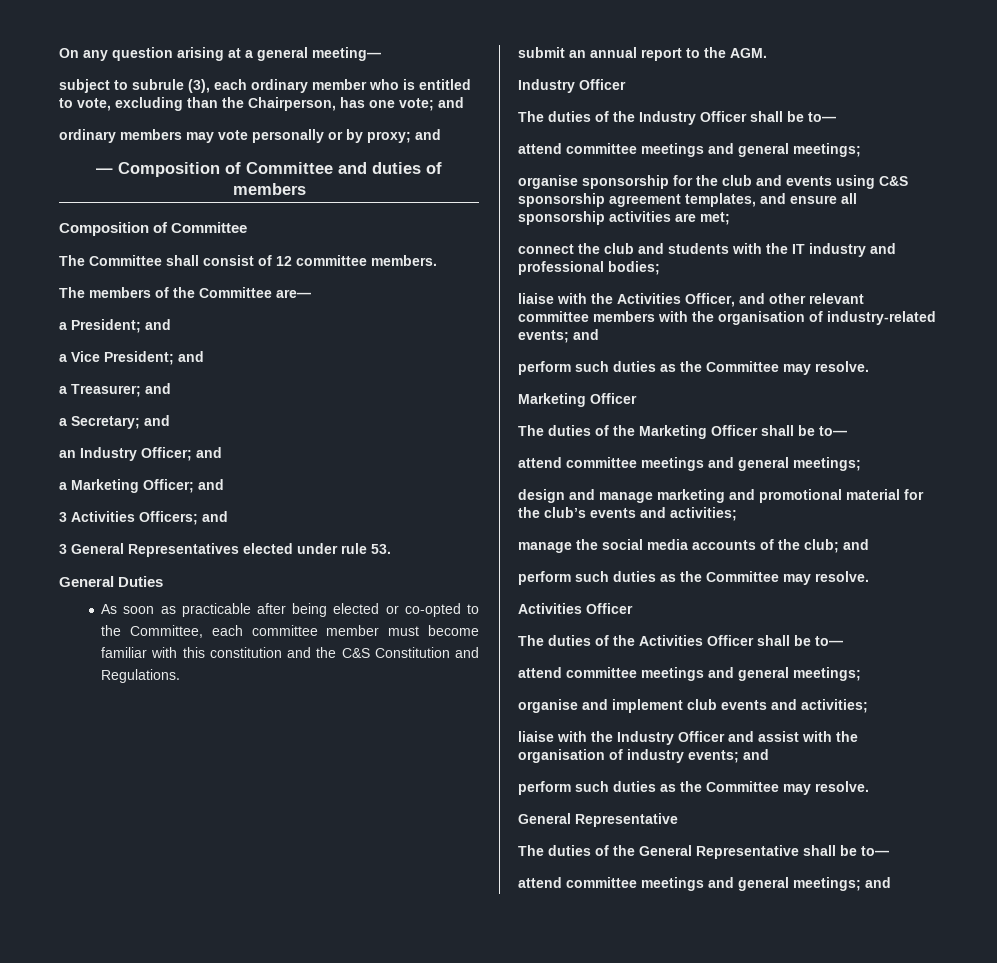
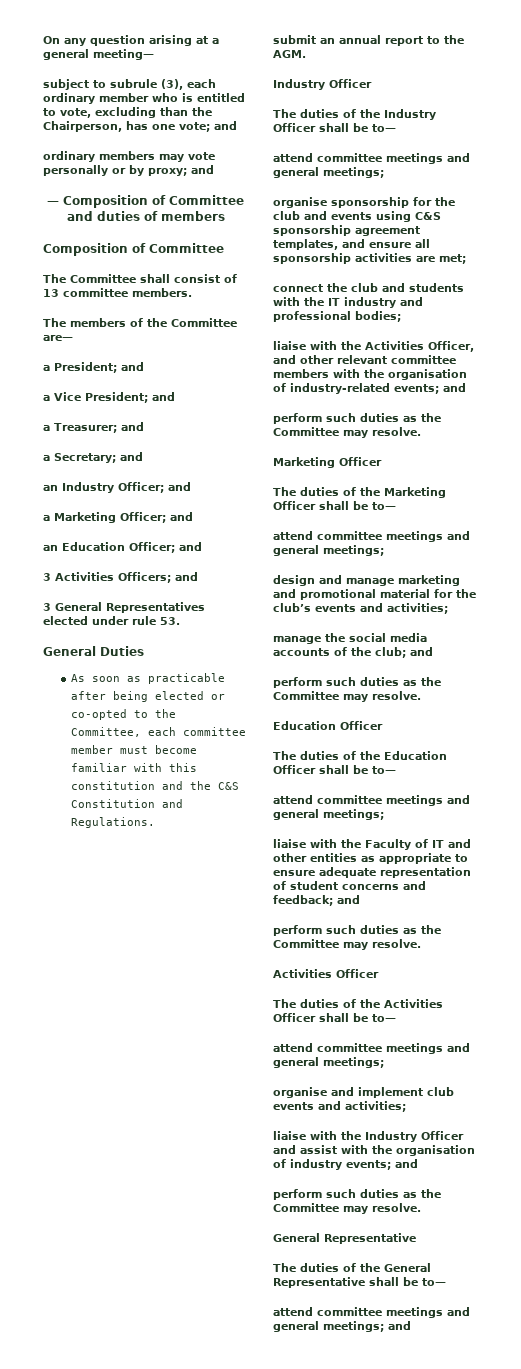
- The Committee shall consist of 12 committee members.
+ The Committee shall consist of 13 committee members.
+ an Education Officer; and
  manage the social media accounts of the club; and
+ perform such duties as the Committee may resolve.
+ Education Officer
+ The duties of the Education Officer shall be to—
+ attend committee meetings and general meetings;
+ liaise with the Faculty of IT and other entities as appropriate to ensure adequate representation of student concerns and feedback; and

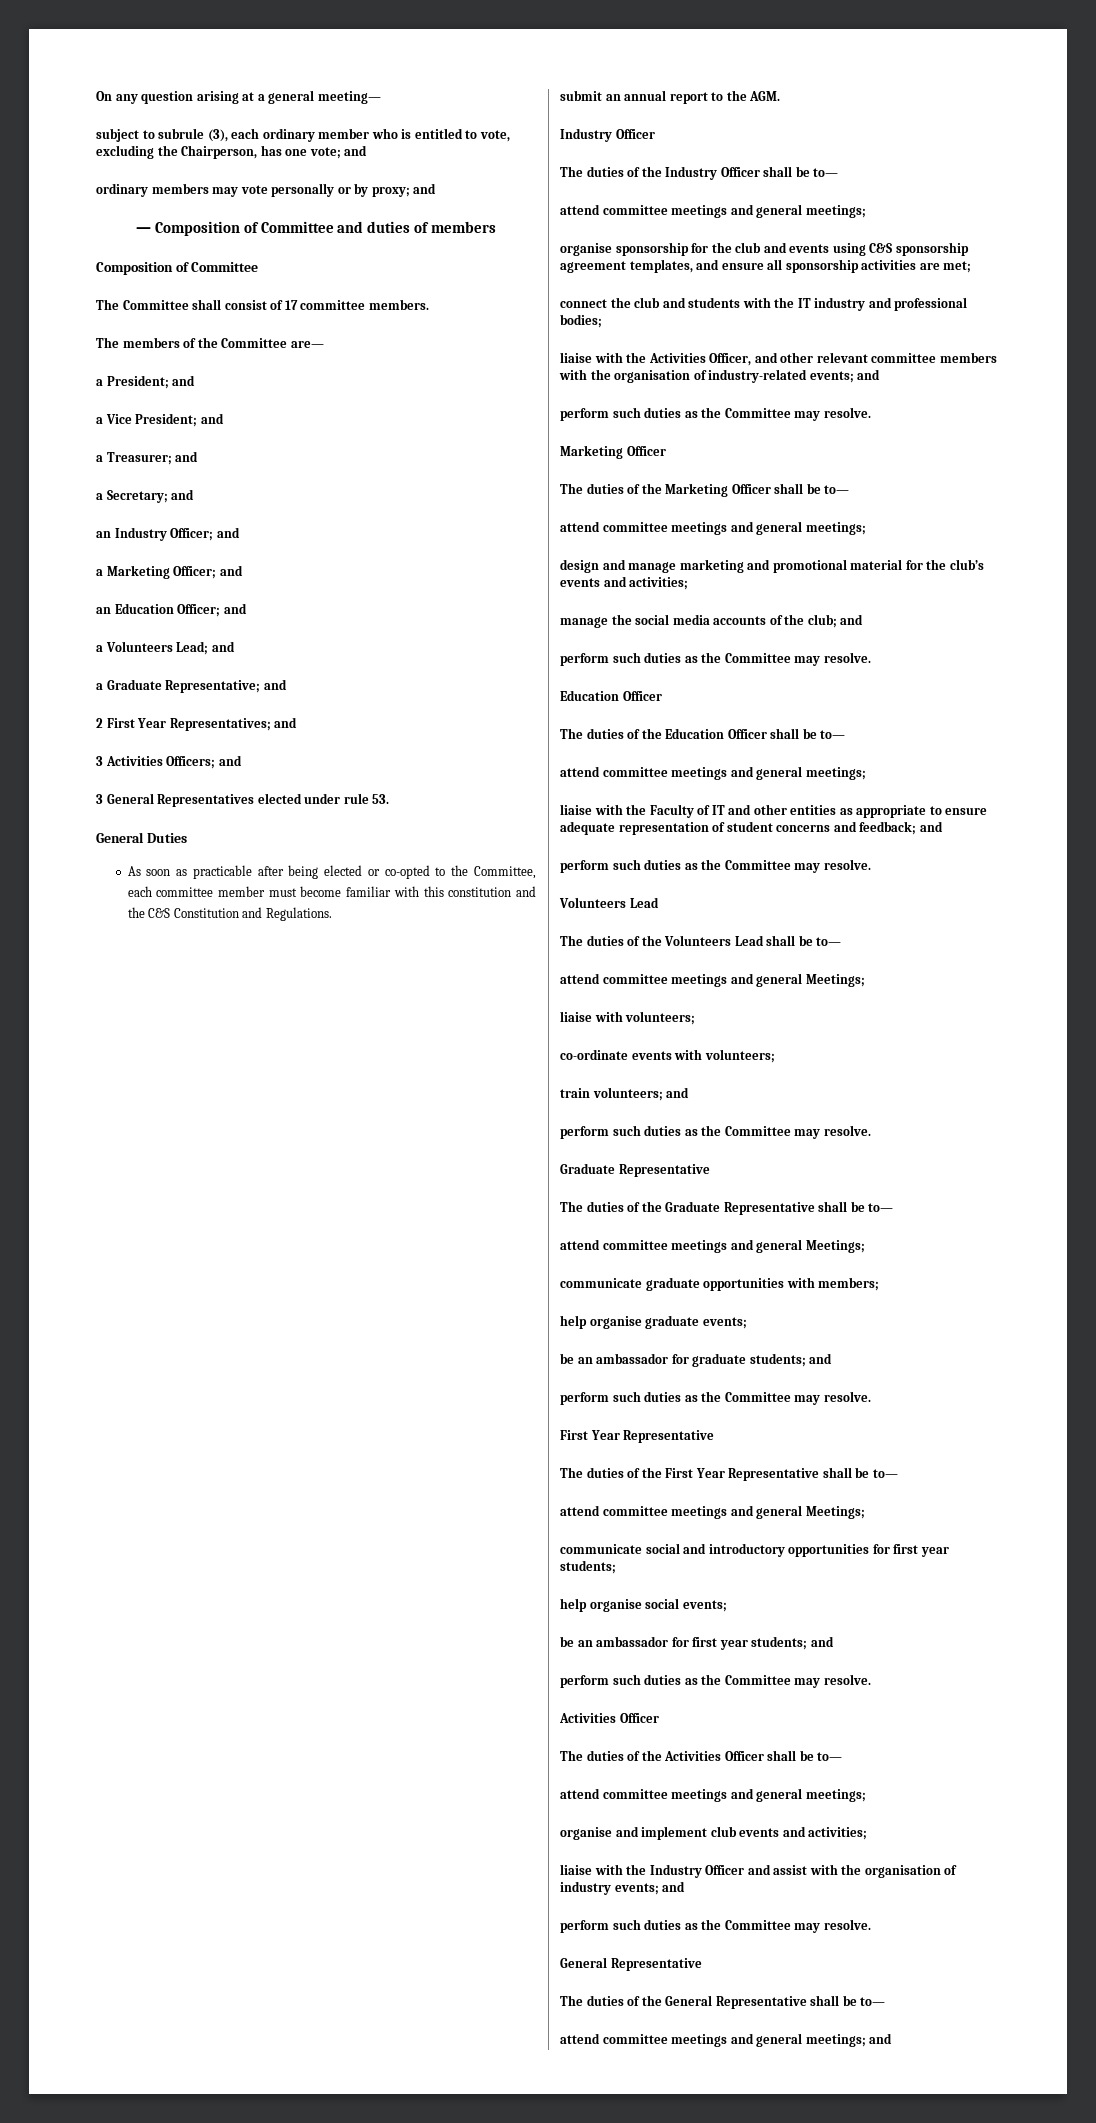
- subject to subrule (3), each ordinary member who is entitled to vote, excluding than the Chairperson, has one vote; and
+ subject to subrule (3), each ordinary member who is entitled to vote, excluding the Chairperson, has one vote; and
- The Committee shall consist of 13 committee members.
+ The Committee shall consist of 17 committee members.
+ a Volunteers Lead; and
+ a Graduate Representative; and
+ 2 First Year Representatives; and
  liaise with the Faculty of IT and other entities as appropriate to ensure adequate representation of student concerns and feedback; and
+ perform such duties as the Committee may resolve.
+ Volunteers Lead
+ The duties of the Volunteers Lead shall be to—
+ attend committee meetings and general Meetings;
+ liaise with volunteers;
+ co-ordinate events with volunteers;
+ train volunteers; and
+ perform such duties as the Committee may resolve.
+ Graduate Representative
+ The duties of the Graduate Representative shall be to—
+ attend committee meetings and general Meetings;
+ communicate graduate opportunities with members;
+ help organise graduate events;
+ be an ambassador for graduate students; and
+ perform such duties as the Committee may resolve.
+ First Year Representative
+ The duties of the First Year Representative shall be to—
+ attend committee meetings and general Meetings;
+ communicate social and introductory opportunities for first year students;
+ help organise social events;
+ be an ambassador for first year students; and

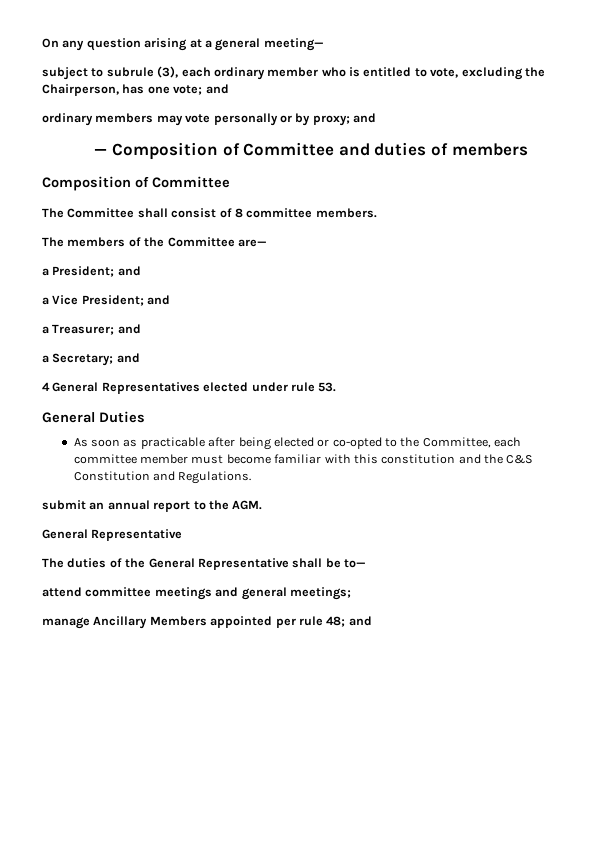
- The Committee shall consist of 17 committee members.
+ The Committee shall consist of 8 committee members.
- an Industry Officer; and
- a Marketing Officer; and
- an Education Officer; and
- a Volunteers Lead; and
- a Graduate Representative; and
- 2 First Year Representatives; and
- 3 Activities Officers; and
- 3 General Representatives elected under rule 53.
+ 4 General Representatives elected under rule 53.
  submit an annual report to the AGM.
- Industry Officer
- The duties of the Industry Officer shall be to—
- attend committee meetings and general meetings;
- organise sponsorship for the club and events using C&S sponsorship agreement templates, and ensure all sponsorship activities are met;
- connect the club and students with the IT industry and professional bodies;
- liaise with the Activities Officer, and other relevant committee members with the organisation of industry-related events; and
- perform such duties as the Committee may resolve.
- Marketing Officer
- The duties of the Marketing Officer shall be to—
- attend committee meetings and general meetings;
- design and manage marketing and promotional material for the club’s events and activities;
- manage the social media accounts of the club; and
- perform such duties as the Committee may resolve.
- Education Officer
- The duties of the Education Officer shall be to—
- attend committee meetings and general meetings;
- liaise with the Faculty of IT and other entities as appropriate to ensure adequate representation of student concerns and feedback; and
- perform such duties as the Committee may resolve.
- Volunteers Lead
- The duties of the Volunteers Lead shall be to—
- attend committee meetings and general Meetings;
- liaise with volunteers;
- co-ordinate events with volunteers;
- train volunteers; and
- perform such duties as the Committee may resolve.
- Graduate Representative
- The duties of the Graduate Representative shall be to—
- attend committee meetings and general Meetings;
- communicate graduate opportunities with members;
- help organise graduate events;
- be an ambassador for graduate students; and
- perform such duties as the Committee may resolve.
- First Year Representative
- The duties of the First Year Representative shall be to—
- attend committee meetings and general Meetings;
- communicate social and introductory opportunities for first year students;
- help organise social events;
- be an ambassador for first year students; and
- perform such duties as the Committee may resolve.
- Activities Officer
- The duties of the Activities Officer shall be to—
- attend committee meetings and general meetings;
- organise and implement club events and activities;
- liaise with the Industry Officer and assist with the organisation of industry events; and
- perform such duties as the Committee may resolve.
- attend committee meetings and general meetings; and
+ attend committee meetings and general meetings;
+ manage Ancillary Members appointed per rule 48; and

